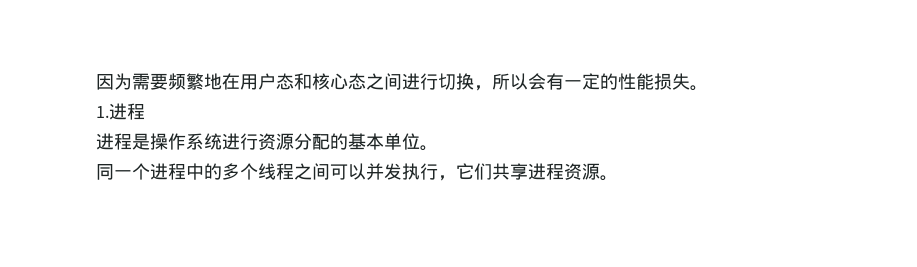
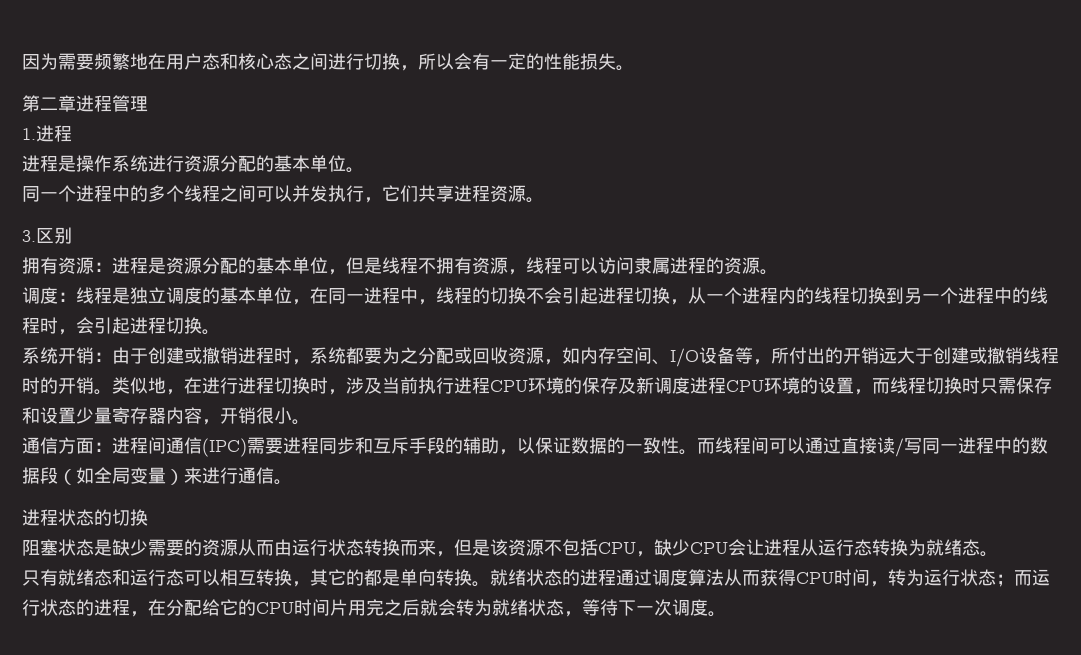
+ 第二章进程管理
+ 3.区别
+ 拥有资源：进程是资源分配的基本单位，但是线程不拥有资源，线程可以访问隶属进程的资源。
+ 调度：线程是独立调度的基本单位，在同一进程中，线程的切换不会引起进程切换，从一个进程内的线程切换到另一个进程中的线程时，会引起进程切换。
+ 系统开销：由于创建或撤销进程时，系统都要为之分配或回收资源，如内存空间、I/O设备等，所付出的开销远大于创建或撤销线程时的开销。类似地，在进行进程切换时，涉及当前执行进程CPU环境的保存及新调度进程CPU环境的设置，而线程切换时只需保存和设置少量寄存器内容，开销很小。
+ 通信方面：进程间通信(IPC)需要进程同步和互斥手段的辅助，以保证数据的一致性。而线程间可以通过直接读/写同一进程中的数据段（如全局变量）来进行通信。
+ 进程状态的切换
+ 阻塞状态是缺少需要的资源从而由运行状态转换而来，但是该资源不包括CPU，缺少CPU会让进程从运行态转换为就绪态。
+ 只有就绪态和运行态可以相互转换，其它的都是单向转换。就绪状态的进程通过调度算法从而获得CPU时间，转为运行状态；而运行状态的进程，在分配给它的CPU时间片用完之后就会转为就绪状态，等待下一次调度。

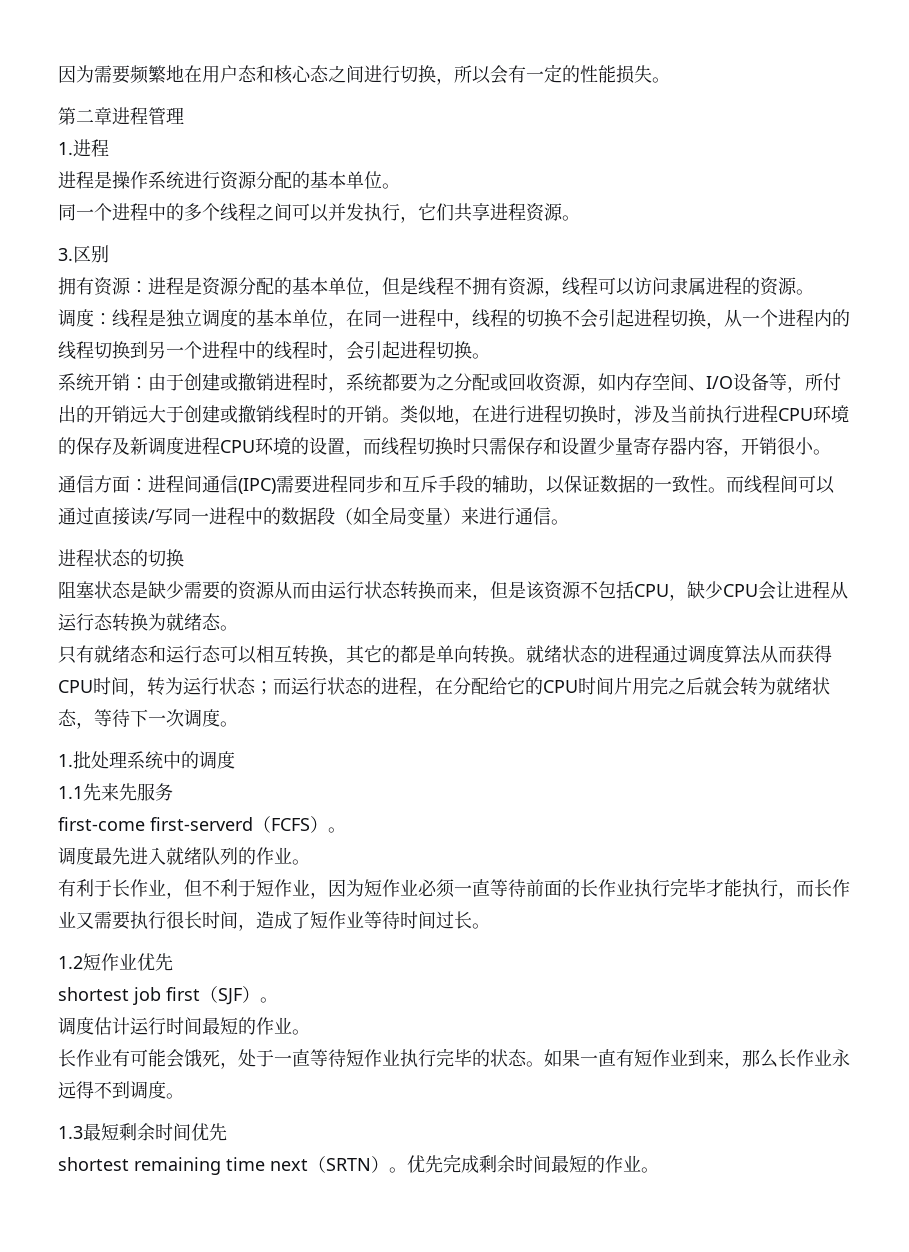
+ 1.批处理系统中的调度
+ 1.1先来先服务
+ first-come first-serverd（FCFS）。
+ 调度最先进入就绪队列的作业。
+ 有利于长作业，但不利于短作业，因为短作业必须一直等待前面的长作业执行完毕才能执行，而长作业又需要执行很长时间，造成了短作业等待时间过长。
+ 1.2短作业优先
+ shortest job first（SJF）。
+ 调度估计运行时间最短的作业。
+ 长作业有可能会饿死，处于一直等待短作业执行完毕的状态。如果一直有短作业到来，那么长作业永远得不到调度。
+ 1.3最短剩余时间优先
+ shortest remaining time next（SRTN）。优先完成剩余时间最短的作业。

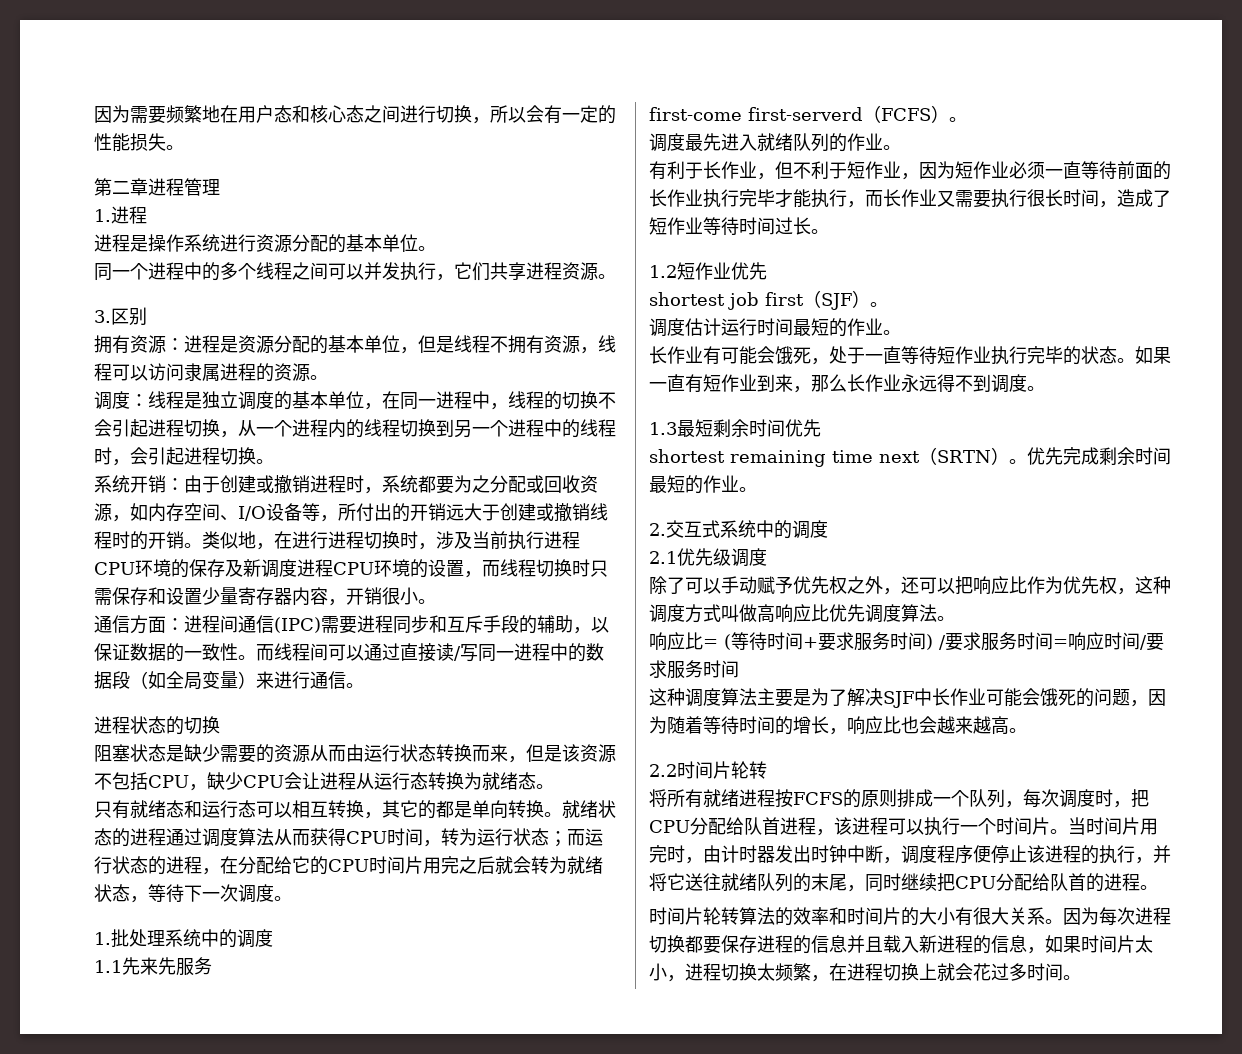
+ 2.交互式系统中的调度
+ 2.1优先级调度
+ 除了可以手动赋予优先权之外，还可以把响应比作为优先权，这种调度方式叫做高响应比优先调度算法。
+ 响应比= (等待时间+要求服务时间) /要求服务时间=响应时间/要求服务时间
+ 这种调度算法主要是为了解决SJF中长作业可能会饿死的问题，因为随着等待时间的增长，响应比也会越来越高。
+ 2.2时间片轮转
+ 将所有就绪进程按FCFS的原则排成一个队列，每次调度时，把CPU分配给队首进程，该进程可以执行一个时间片。当时间片用完时，由计时器发出时钟中断，调度程序便停止该进程的执行，并将它送往就绪队列的末尾，同时继续把CPU分配给队首的进程。
+ 时间片轮转算法的效率和时间片的大小有很大关系。因为每次进程切换都要保存进程的信息并且载入新进程的信息，如果时间片太小，进程切换太频繁，在进程切换上就会花过多时间。

